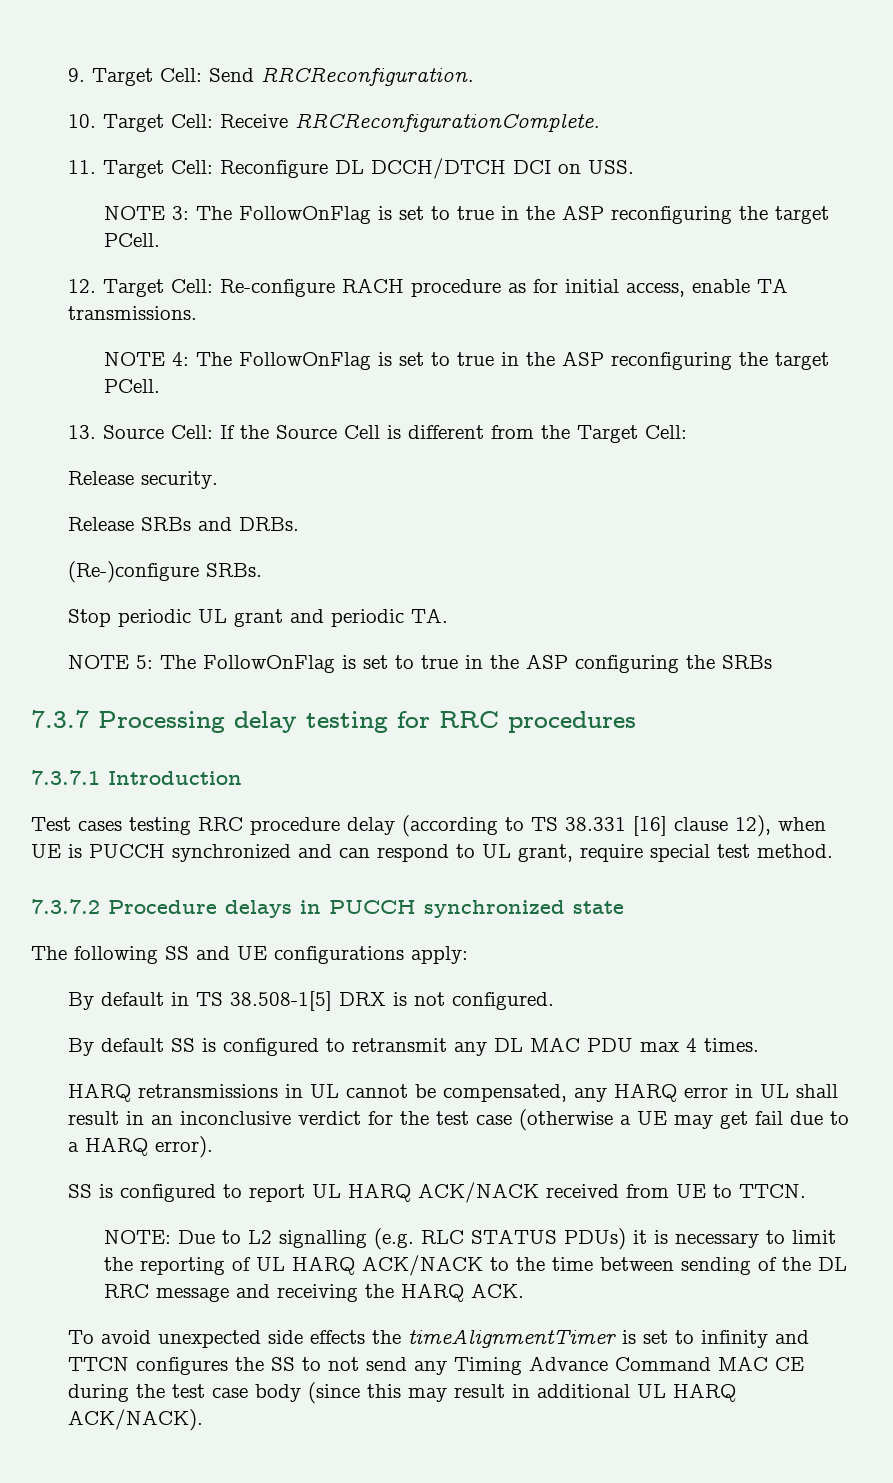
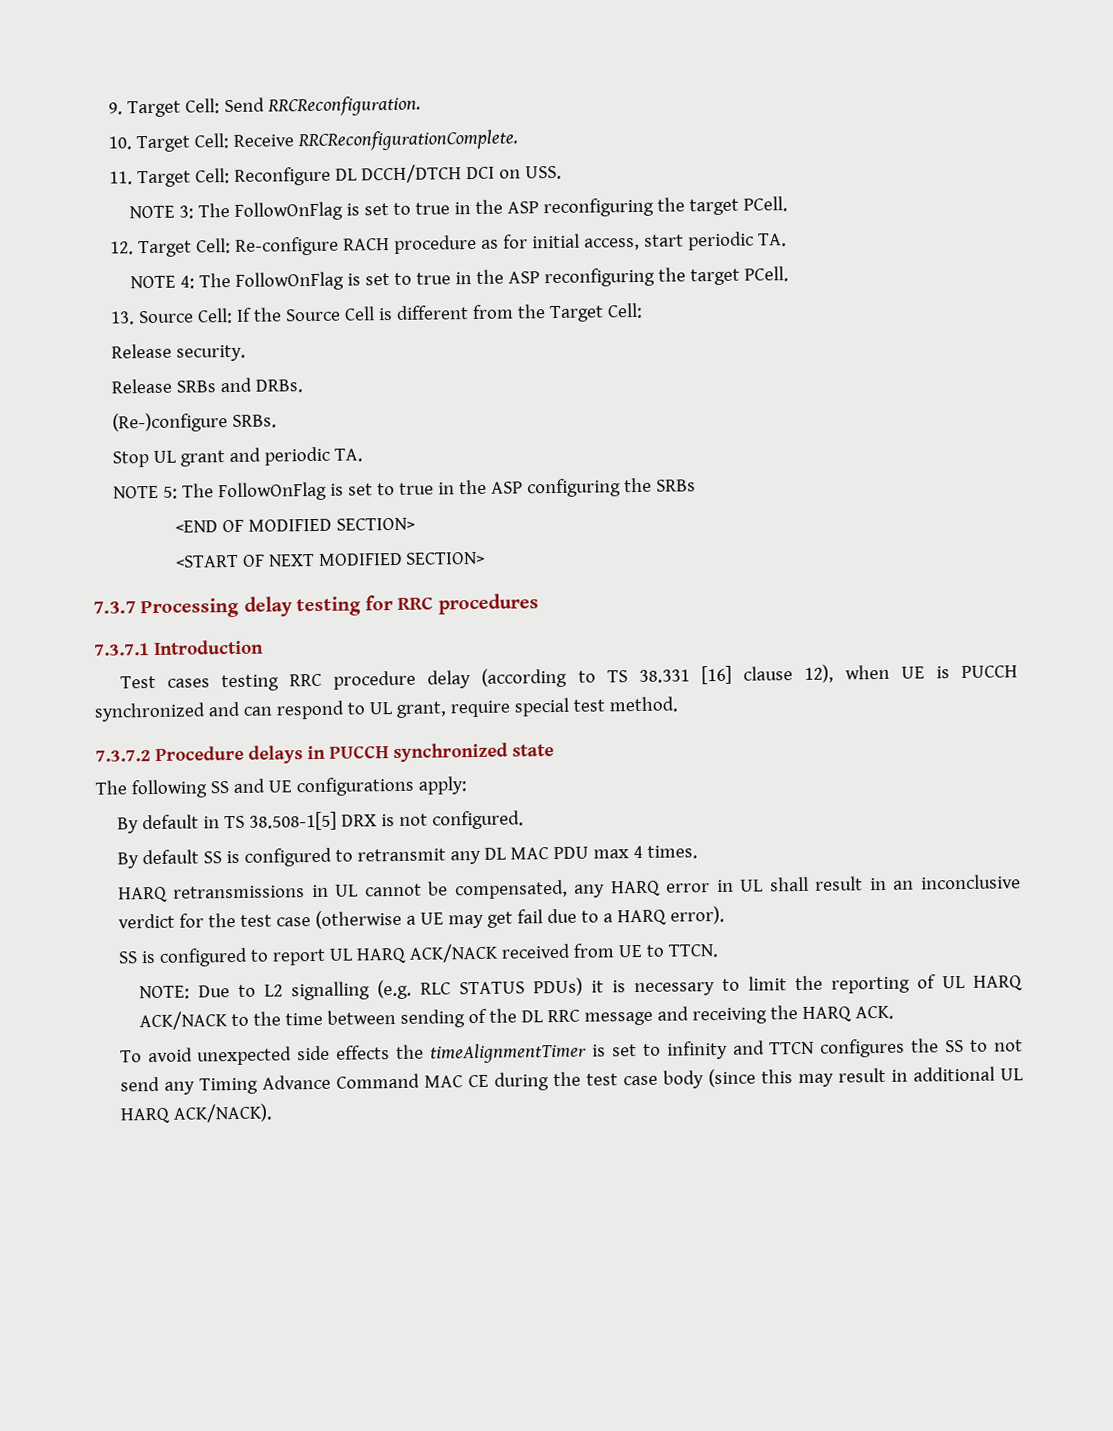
- 12. Target Cell: Re-configure RACH procedure as for initial access, enable TA transmissions.
+ 12. Target Cell: Re-configure RACH procedure as for initial access, start periodic TA.
- Stop periodic UL grant and periodic TA.
+ Stop UL grant and periodic TA.
+ <END OF MODIFIED SECTION>
+ <START OF NEXT MODIFIED SECTION>

